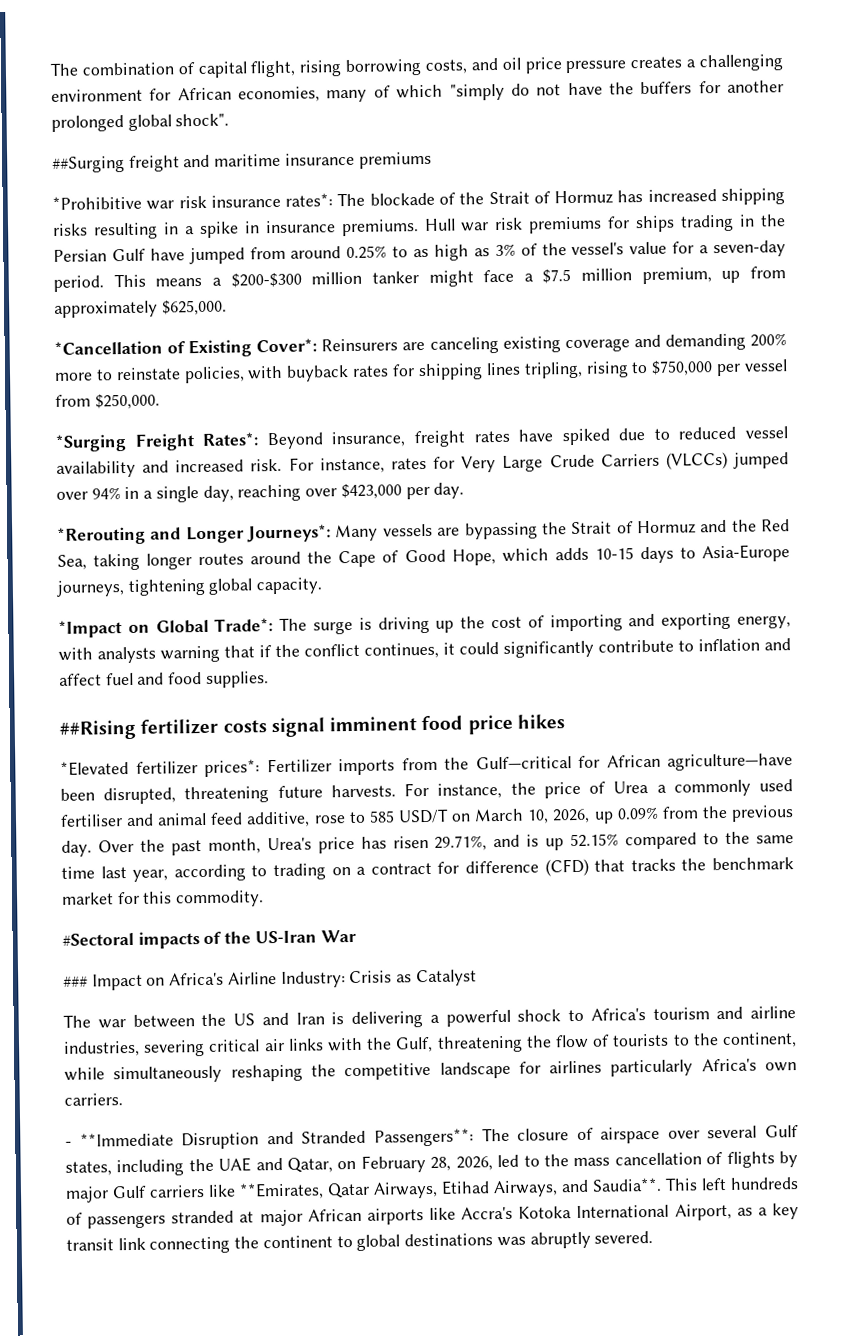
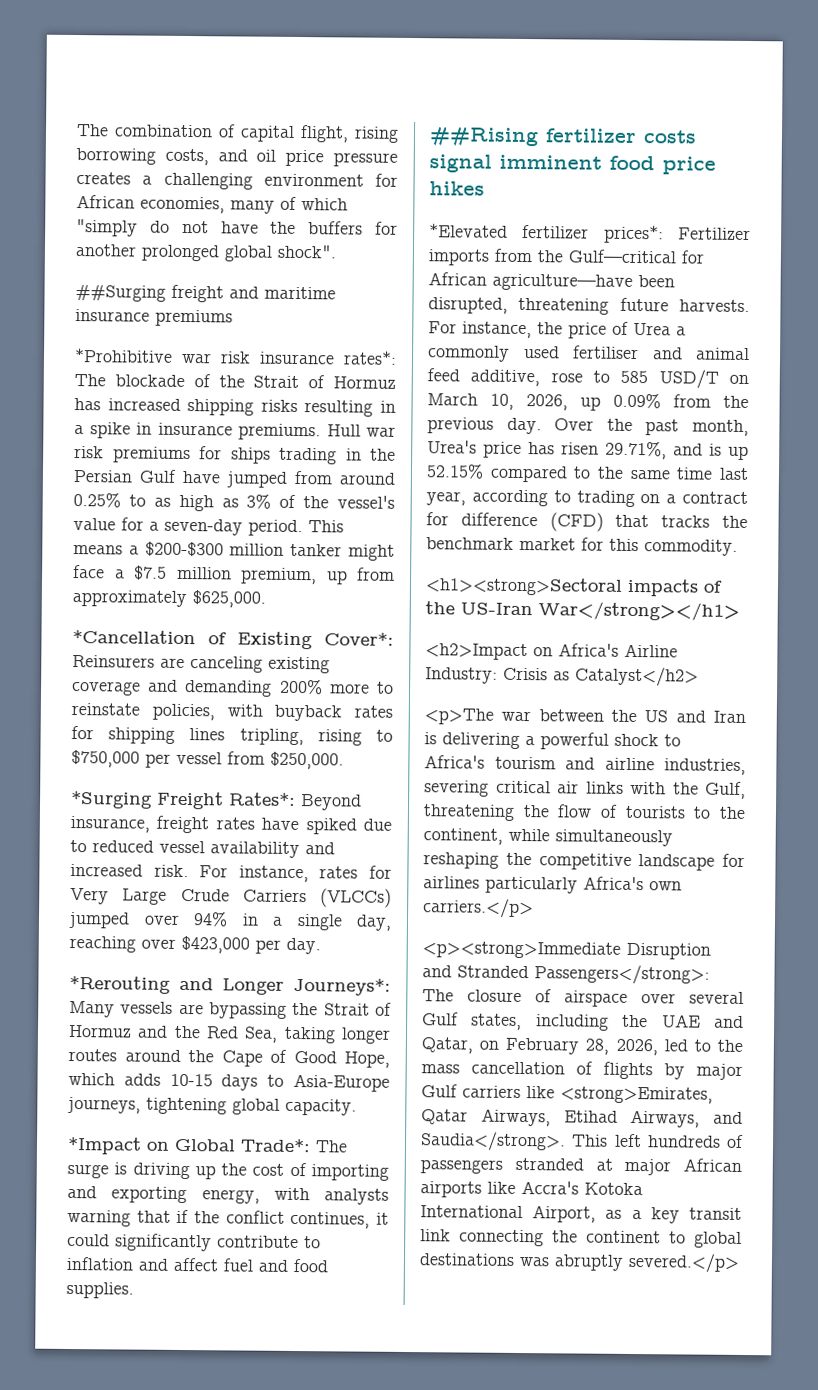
- #Sectoral impacts of the US-Iran War
- ### Impact on Africa's Airline Industry:
+ <h1><strong>Sectoral impacts of the US-Iran War</strong></h1>
+ <h2>Impact on Africa's Airline Industry:
- Crisis as Catalyst
- The war between the US and Iran is delivering a powerful shock to Africa's tourism and airline industries, severing critical air links with the Gulf, threatening the flow of tourists to the continent, while simultaneously reshaping the competitive landscape for airlines particularly Africa's own carriers.
- - **Immediate Disruption and Stranded Passengers**:
+ Crisis as Catalyst</h2>
+ <p>The war between the US and Iran is delivering a powerful shock to Africa's tourism and airline industries, severing critical air links with the Gulf, threatening the flow of tourists to the continent, while simultaneously reshaping the competitive landscape for airlines particularly Africa's own carriers.</p>
+ <p><strong>Immediate Disruption and Stranded Passengers</strong>:
- The closure of airspace over several Gulf states, including the UAE and Qatar, on February 28, 2026, led to the mass cancellation of flights by major Gulf carriers like **Emirates, Qatar Airways, Etihad Airways, and Saudia**.
+ The closure of airspace over several Gulf states, including the UAE and Qatar, on February 28, 2026, led to the mass cancellation of flights by major Gulf carriers like <strong>Emirates, Qatar Airways, Etihad Airways, and Saudia</strong>.
- This left hundreds of passengers stranded at major African airports like Accra's Kotoka International Airport, as a key transit link connecting the continent to global destinations was abruptly severed.
+ This left hundreds of passengers stranded at major African airports like Accra's Kotoka International Airport, as a key transit link connecting the continent to global destinations was abruptly severed.</p>

